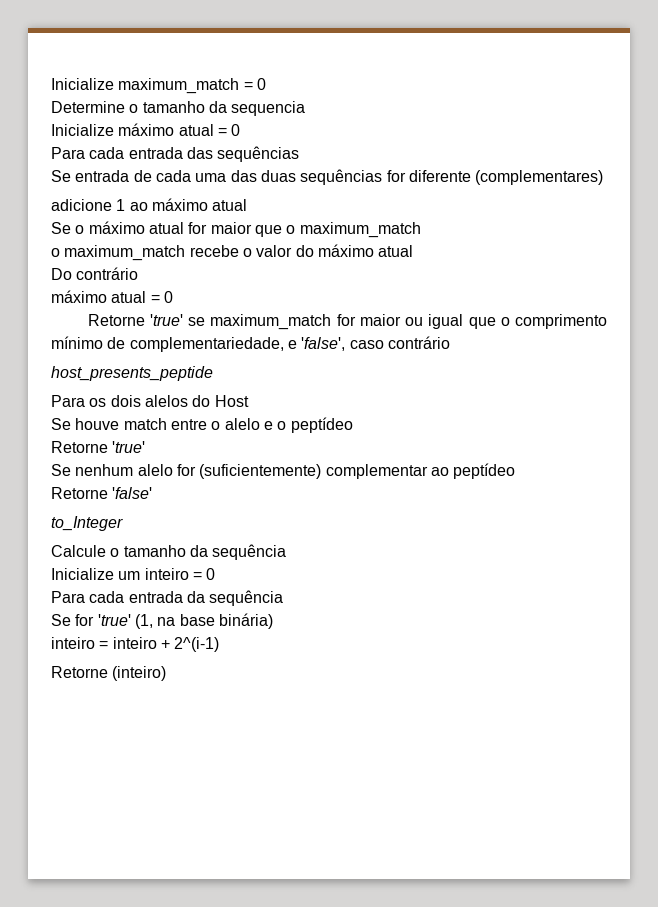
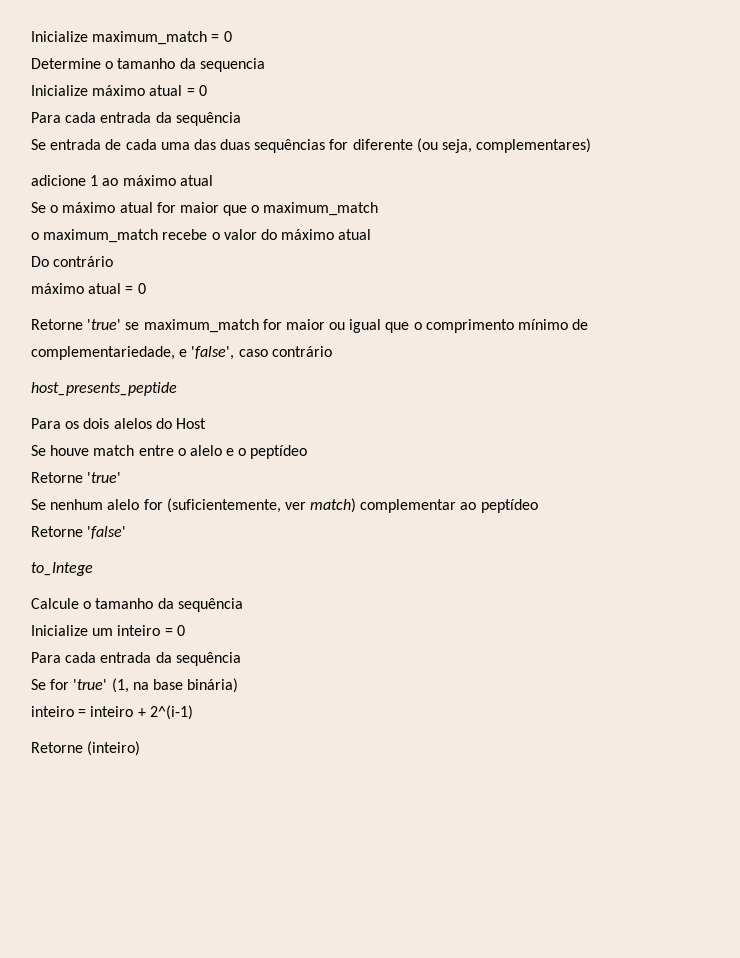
  Inicialize máximo atual = 0
- Para cada entrada das sequências
+ Para cada entrada da sequência
- Se entrada de cada uma das duas sequências for diferente (complementares)
+ Se entrada de cada uma das duas sequências for diferente (ou seja, complementares)
- Se nenhum alelo for (suficientemente) complementar ao peptídeo
+ Se nenhum alelo for (suficientemente, ver match) complementar ao peptídeo
- to_Integer
+ to_Intege

